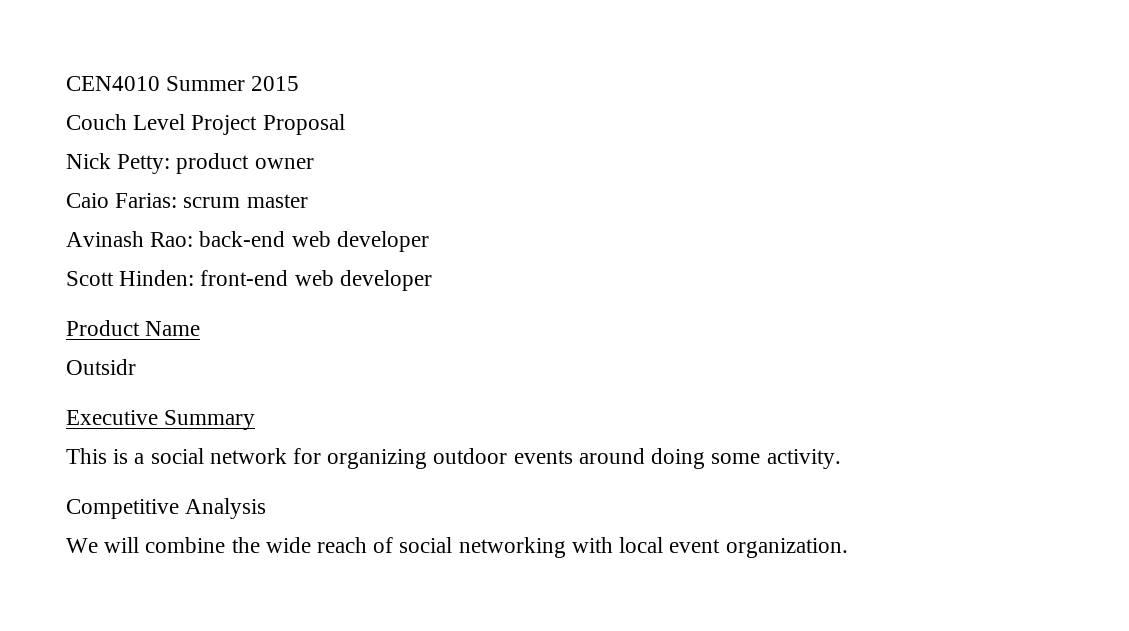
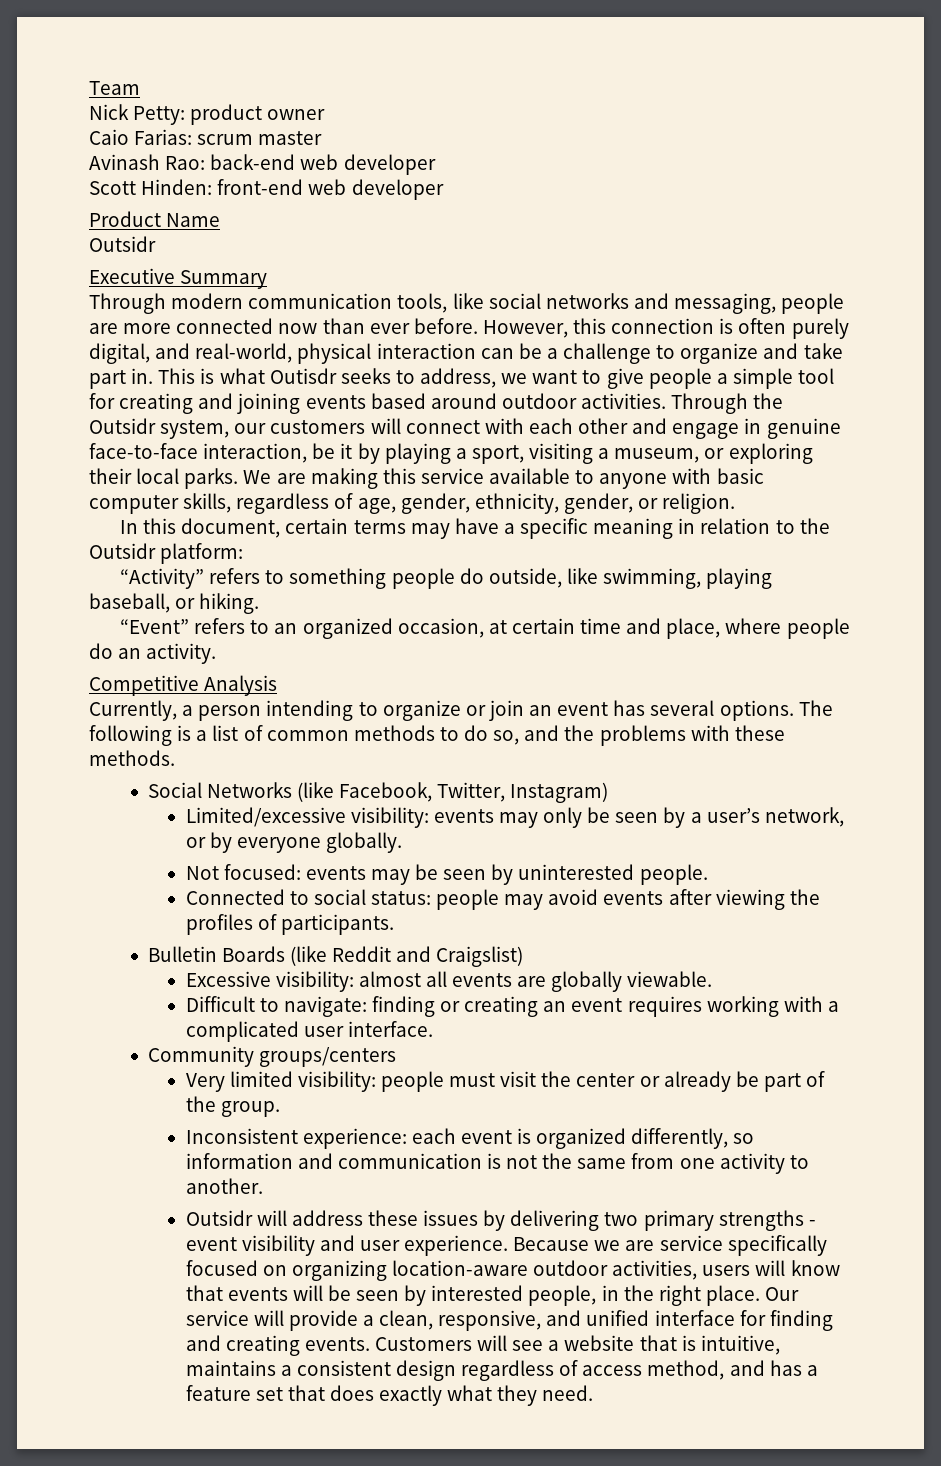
- CEN4010 Summer 2015
- Couch Level Project Proposal
+ Team
- This is a social network for organizing outdoor events around doing some activity.
+ Through modern communication tools, like social networks and messaging, people are more connected now than ever before. However, this connection is often purely digital, and real-world, physical interaction can be a challenge to organize and take part in. This is what Outisdr seeks to address, we want to give people a simple tool for creating and joining events based around outdoor activities. Through the Outsidr system, our customers will connect with each other and engage in genuine face-to-face interaction, be it by playing a sport, visiting a museum, or exploring their local parks. We are making this service available to anyone with basic computer skills, regardless of age, gender, ethnicity, gender, or religion.
+ In this document, certain terms may have a specific meaning in relation to the Outsidr platform:
+ “Activity” refers to something people do outside, like swimming, playing baseball, or hiking.
+ “Event” refers to an organized occasion, at certain time and place, where people do an activity.
  Competitive Analysis
- We will combine the wide reach of social networking with local event organization.
+ Currently, a person intending to organize or join an event has several options. The following is a list of common methods to do so, and the problems with these methods.
+ Social Networks (like Facebook, Twitter, Instagram)
+ Limited/excessive visibility: events may only be seen by a user’s network, or by everyone globally.
+ Not focused: events may be seen by uninterested people.
+ Connected to social status: people may avoid events after viewing the profiles of participants.
+ Bulletin Boards (like Reddit and Craigslist)
+ Excessive visibility: almost all events are globally viewable.
+ Difficult to navigate: finding or creating an event requires working with a complicated user interface.
+ Community groups/centers
+ Very limited visibility: people must visit the center or already be part of the group.
+ Inconsistent experience: each event is organized differently, so information and communication is not the same from one activity to another.
+ Outsidr will address these issues by delivering two primary strengths - event visibility and user experience. Because we are service specifically focused on organizing location-aware outdoor activities, users will know that events will be seen by interested people, in the right place. Our service will provide a clean, responsive, and unified interface for finding and creating events. Customers will see a website that is intuitive, maintains a consistent design regardless of access method, and has a feature set that does exactly what they need.

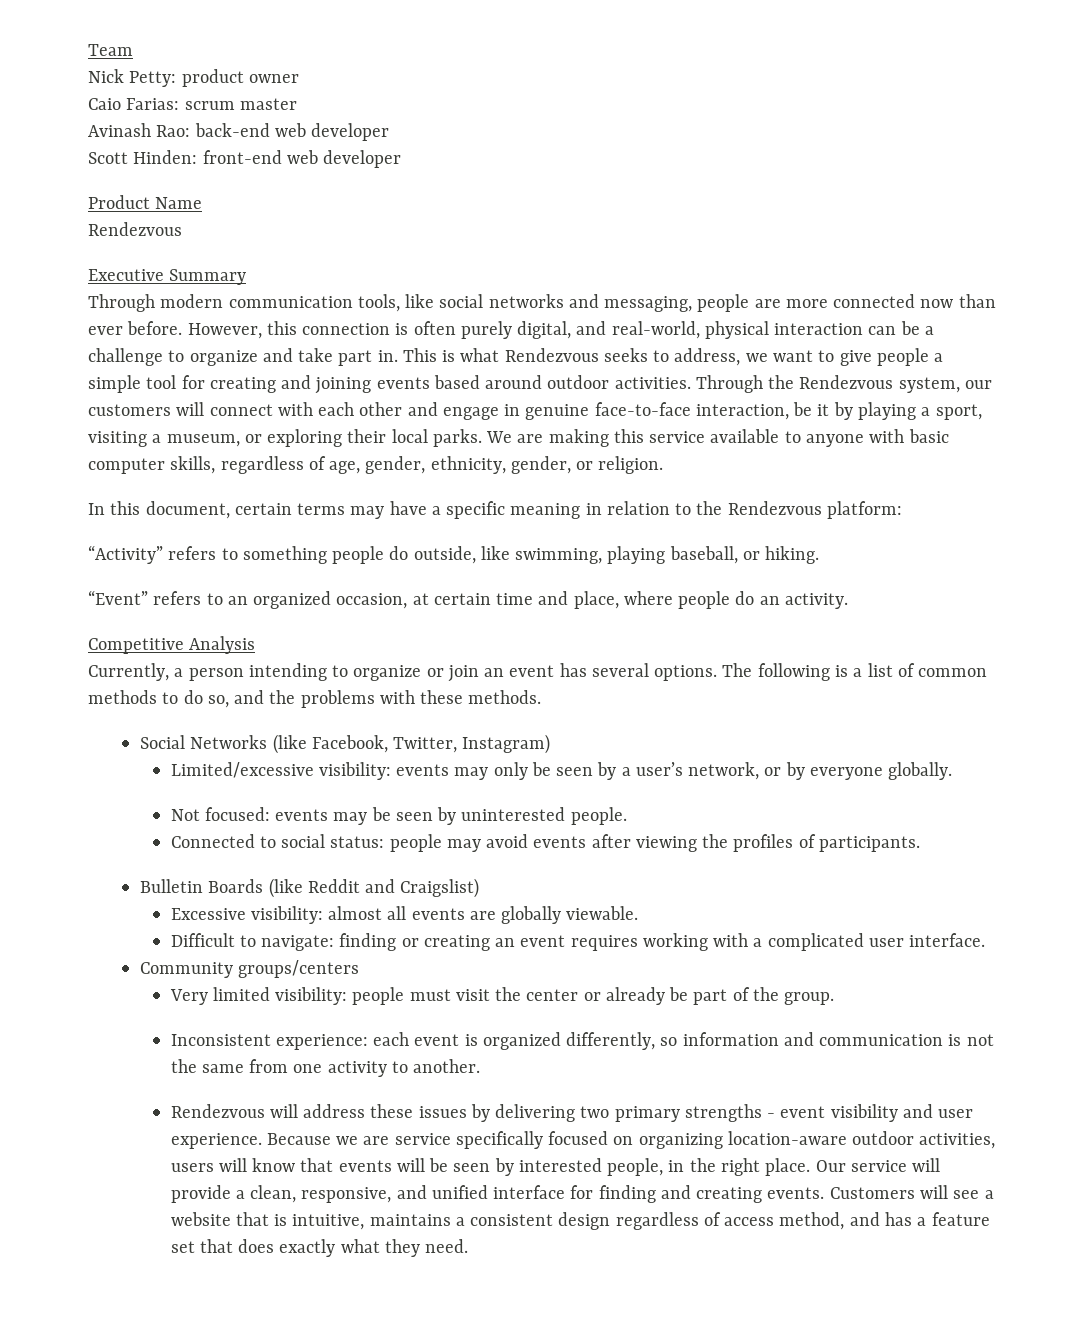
  Product Name
- Outsidr
+ Rendezvous
- This is what Outisdr seeks to address, we want to give people a simple tool for creating and joining events based around outdoor activities.
+ This is what Rendezvous seeks to address, we want to give people a simple tool for creating and joining events based around outdoor activities.
- Through the Outsidr system, our customers will connect with each other and engage in genuine face-to-face interaction, be it by playing a sport, visiting a museum, or exploring their local parks.
+ Through the Rendezvous system, our customers will connect with each other and engage in genuine face-to-face interaction, be it by playing a sport, visiting a museum, or exploring their local parks.
- In this document, certain terms may have a specific meaning in relation to the Outsidr platform:
+ In this document, certain terms may have a specific meaning in relation to the Rendezvous platform:
- Outsidr will address these issues by delivering two primary strengths - event visibility and user experience.
+ Rendezvous will address these issues by delivering two primary strengths - event visibility and user experience.

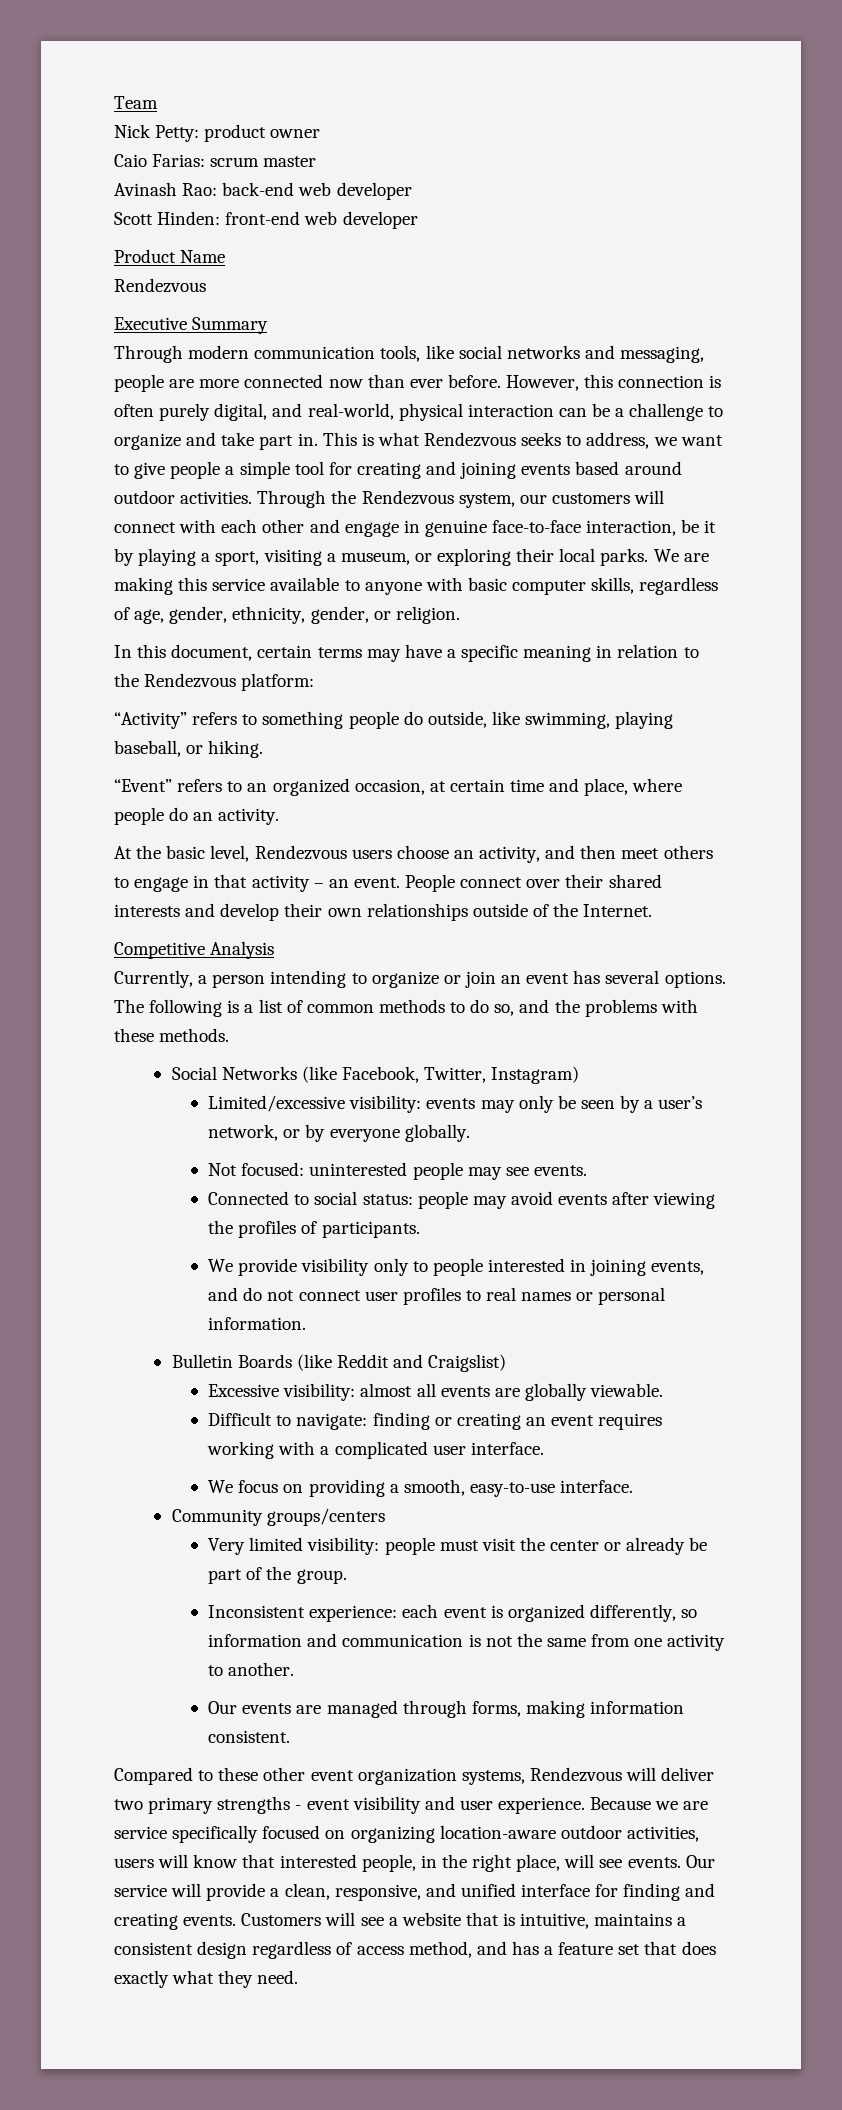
+ At the basic level, Rendezvous users choose an activity, and then meet others to engage in that activity – an event. People connect over their shared interests and develop their own relationships outside of the Internet.
- Not focused: events may be seen by uninterested people.
+ Not focused: uninterested people may see events.
+ We provide visibility only to people interested in joining events, and do not connect user profiles to real names or personal information.
+ We focus on providing a smooth, easy-to-use interface.
- Rendezvous will address these issues by delivering two primary strengths - event visibility and user experience.
+ Our events are managed through forms, making information consistent.
+ Compared to these other event organization systems, Rendezvous will deliver two primary strengths - event visibility and user experience.
- Because we are service specifically focused on organizing location-aware outdoor activities, users will know that events will be seen by interested people, in the right place.
+ Because we are service specifically focused on organizing location-aware outdoor activities, users will know that interested people, in the right place, will see events.

